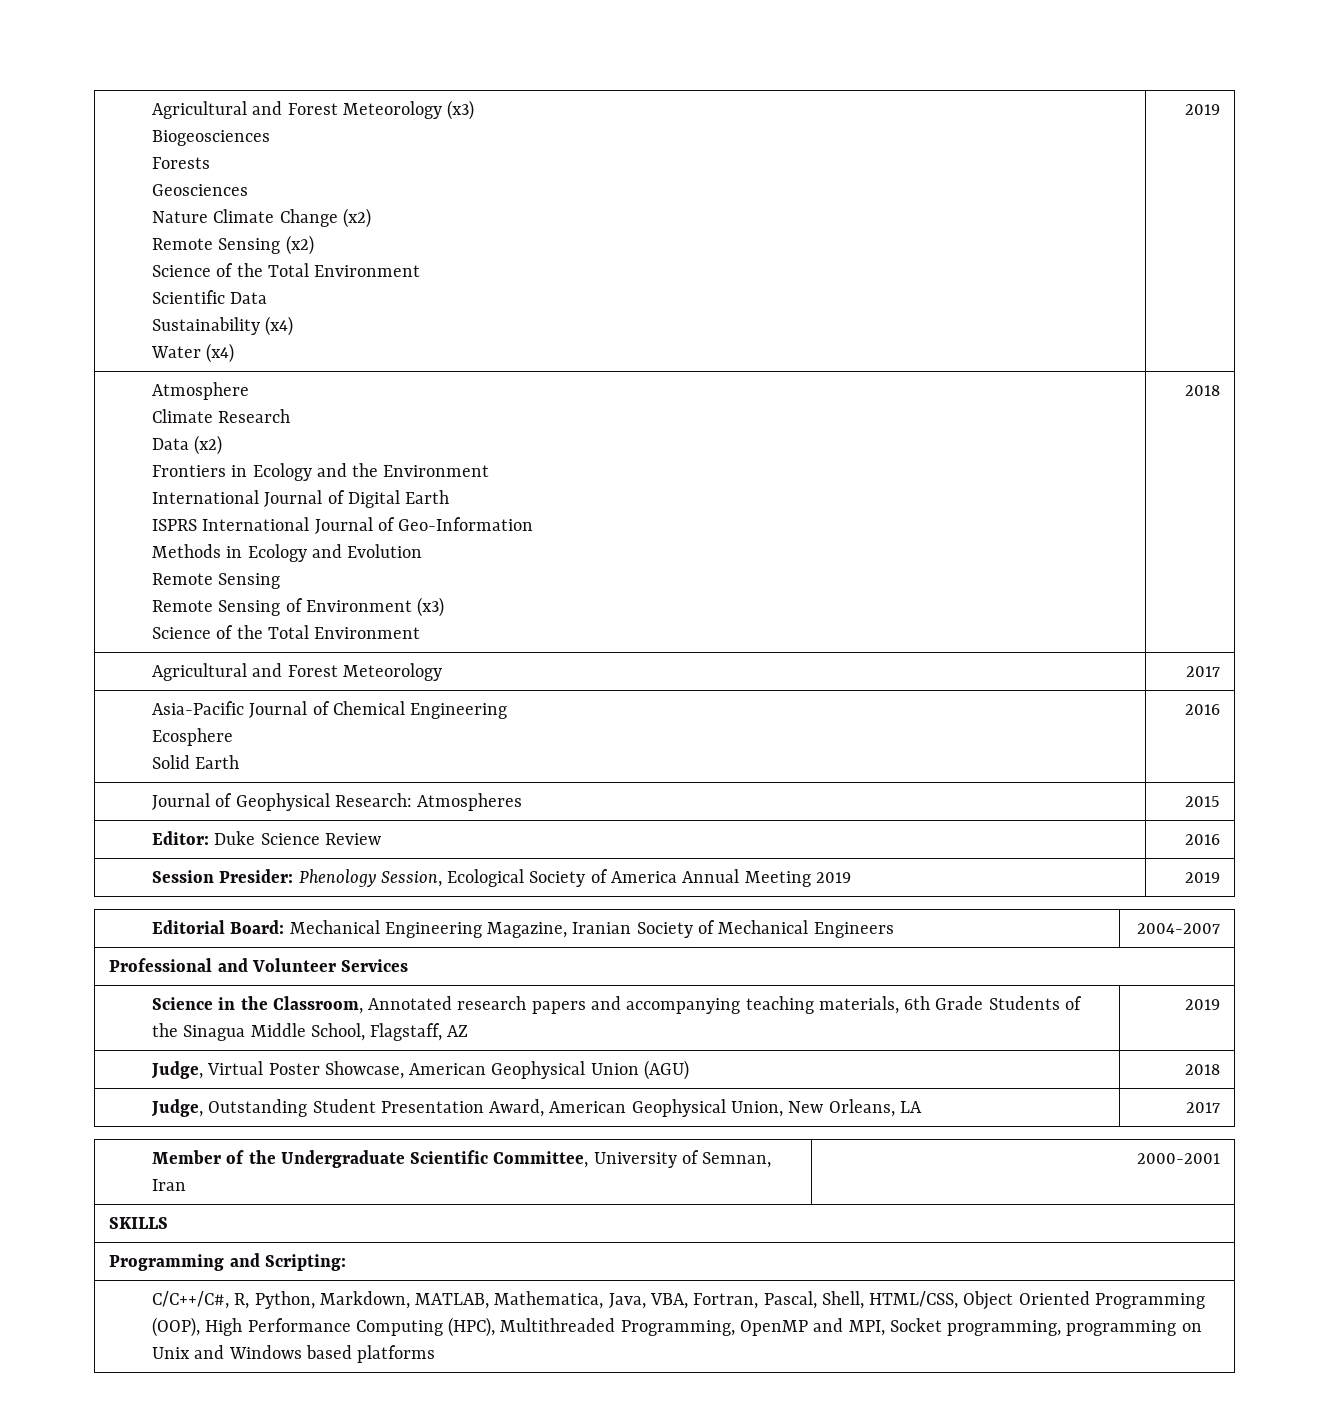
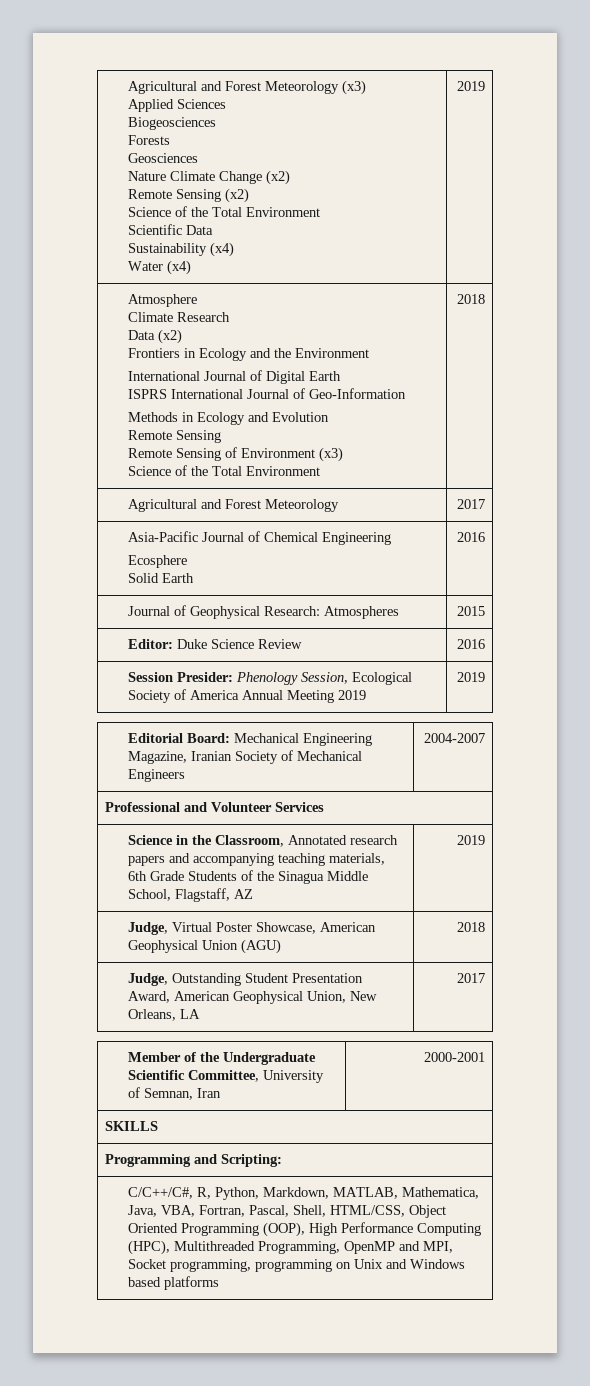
  Agricultural and Forest Meteorology (x3)
+ Applied Sciences

